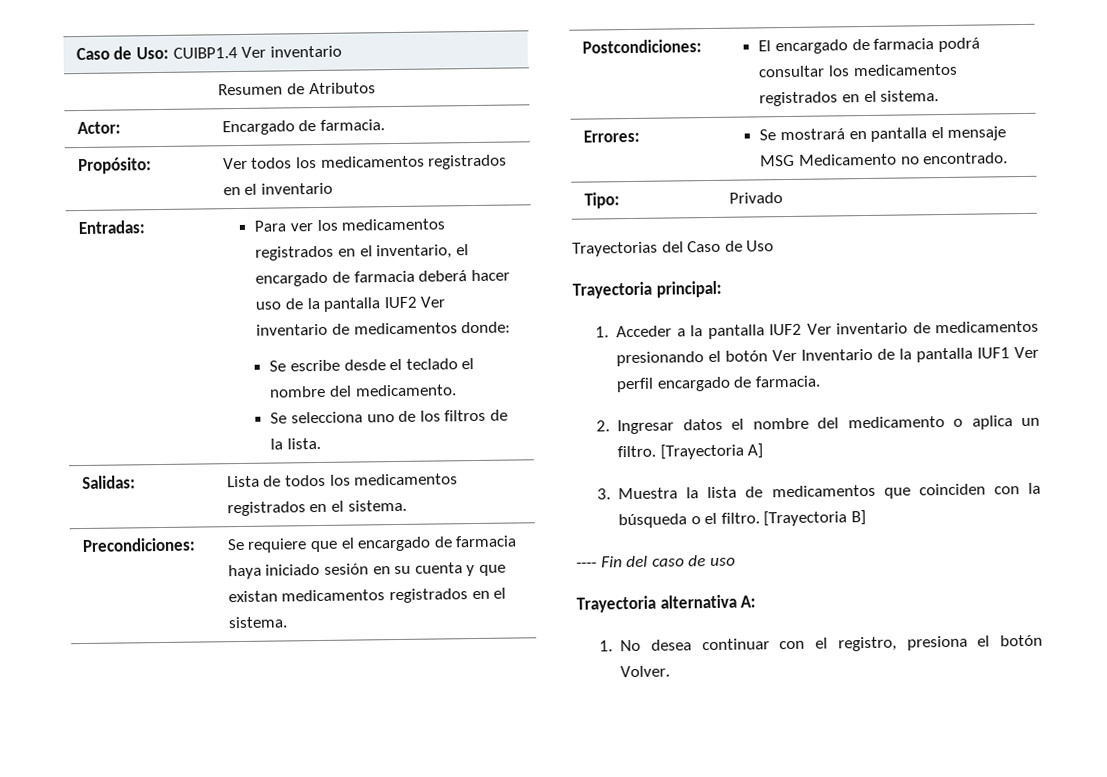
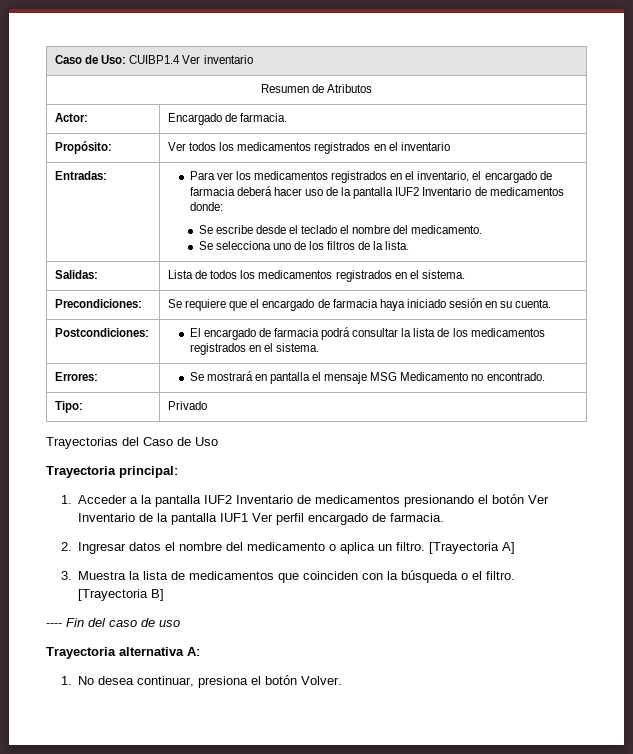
- Para ver los medicamentos registrados en el inventario, el encargado de farmacia deberá hacer uso de la pantalla IUF2 Ver inventario de medicamentos donde:
+ Para ver los medicamentos registrados en el inventario, el encargado de farmacia deberá hacer uso de la pantalla IUF2 Inventario de medicamentos donde:
- Precondiciones: | Se requiere que el encargado de farmacia haya iniciado sesión en su cuenta y que existan medicamentos registrados en el sistema.
+ Precondiciones: | Se requiere que el encargado de farmacia haya iniciado sesión en su cuenta.
- Postcondiciones: | El encargado de farmacia podrá consultar los medicamentos registrados en el sistema.
+ Postcondiciones: | El encargado de farmacia podrá consultar la lista de los medicamentos registrados en el sistema.
- 1. Acceder a la pantalla IUF2 Ver inventario de medicamentos presionando el botón Ver Inventario de la pantalla IUF1 Ver perfil encargado de farmacia.
+ 1. Acceder a la pantalla IUF2 Inventario de medicamentos presionando el botón Ver Inventario de la pantalla IUF1 Ver perfil encargado de farmacia.
- 1. No desea continuar con el registro, presiona el botón Volver.
+ 1. No desea continuar, presiona el botón Volver.

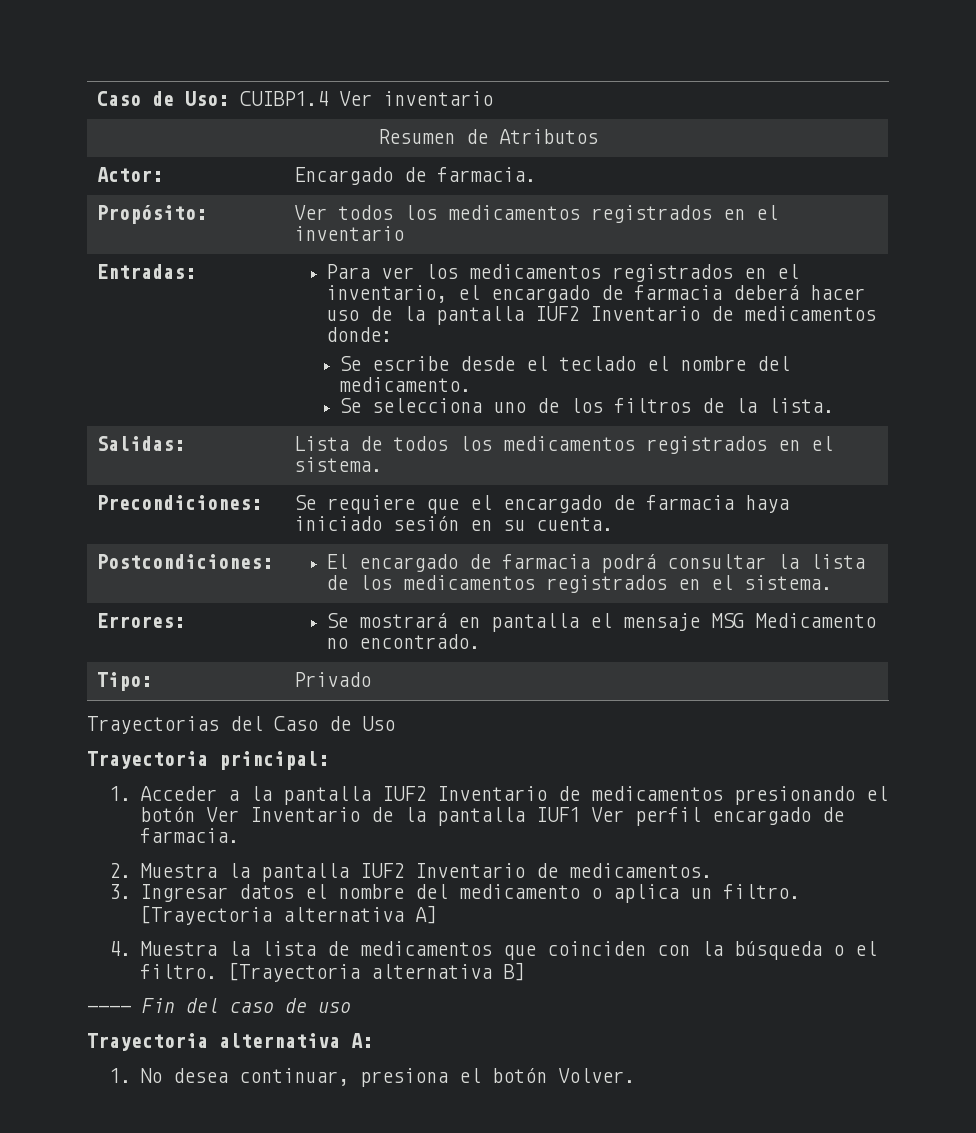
- 2. Ingresar datos el nombre del medicamento o aplica un filtro.
+ 2. Muestra la pantalla IUF2 Inventario de medicamentos.
+ 3. Ingresar datos el nombre del medicamento o aplica un filtro.
- [Trayectoria A]
+ [Trayectoria alternativa A]
- 3. Muestra la lista de medicamentos que coinciden con la búsqueda o el filtro.
+ 4. Muestra la lista de medicamentos que coinciden con la búsqueda o el filtro.
- [Trayectoria B]
+ [Trayectoria alternativa B]

